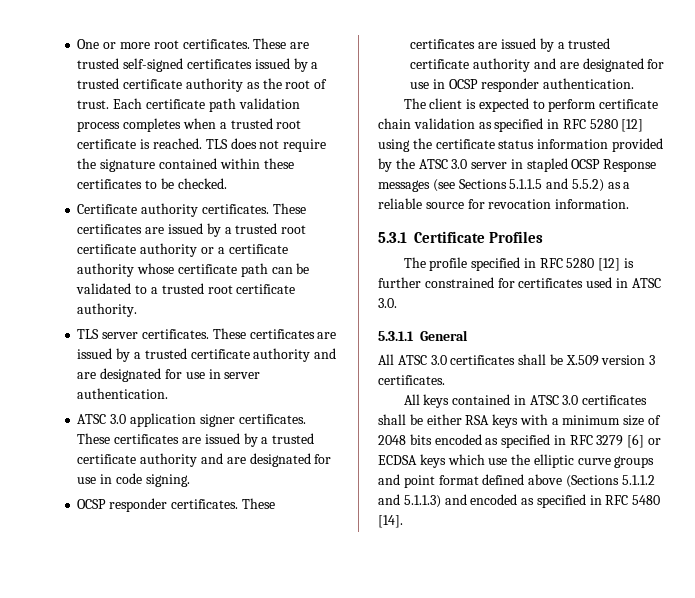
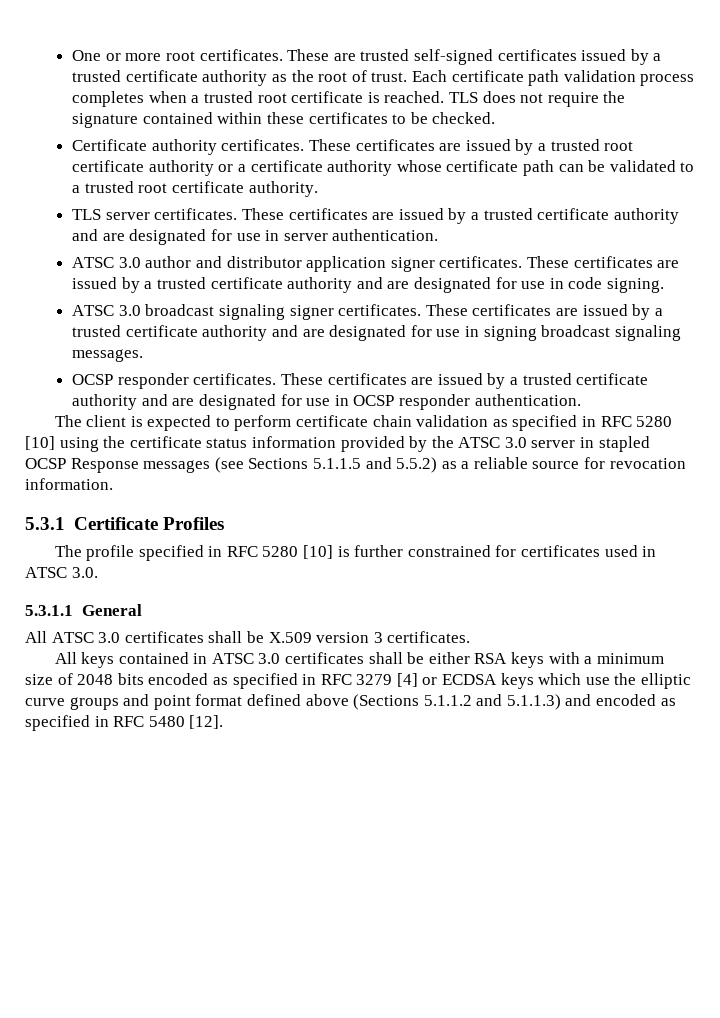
- ATSC 3.0 application signer certificates.
+ ATSC 3.0 author and distributor application signer certificates.
+ ATSC 3.0 broadcast signaling signer certificates. These certificates are issued by a trusted certificate authority and are designated for use in signing broadcast signaling messages.
- The client is expected to perform certificate chain validation as specified in RFC 5280 [12] using the certificate status information provided by the ATSC 3.0 server in stapled OCSP Response messages (see Sections 5.1.1.5 and 5.5.2) as a reliable source for revocation information.
+ The client is expected to perform certificate chain validation as specified in RFC 5280 [10] using the certificate status information provided by the ATSC 3.0 server in stapled OCSP Response messages (see Sections 5.1.1.5 and 5.5.2) as a reliable source for revocation information.
- The profile specified in RFC 5280 [12] is further constrained for certificates used in ATSC 3.0.
+ The profile specified in RFC 5280 [10] is further constrained for certificates used in ATSC 3.0.
- All keys contained in ATSC 3.0 certificates shall be either RSA keys with a minimum size of 2048 bits encoded as specified in RFC 3279 [6] or ECDSA keys which use the elliptic curve groups and point format defined above (Sections 5.1.1.2 and 5.1.1.3) and encoded as specified in RFC 5480 [14].
+ All keys contained in ATSC 3.0 certificates shall be either RSA keys with a minimum size of 2048 bits encoded as specified in RFC 3279 [4] or ECDSA keys which use the elliptic curve groups and point format defined above (Sections 5.1.1.2 and 5.1.1.3) and encoded as specified in RFC 5480 [12].

